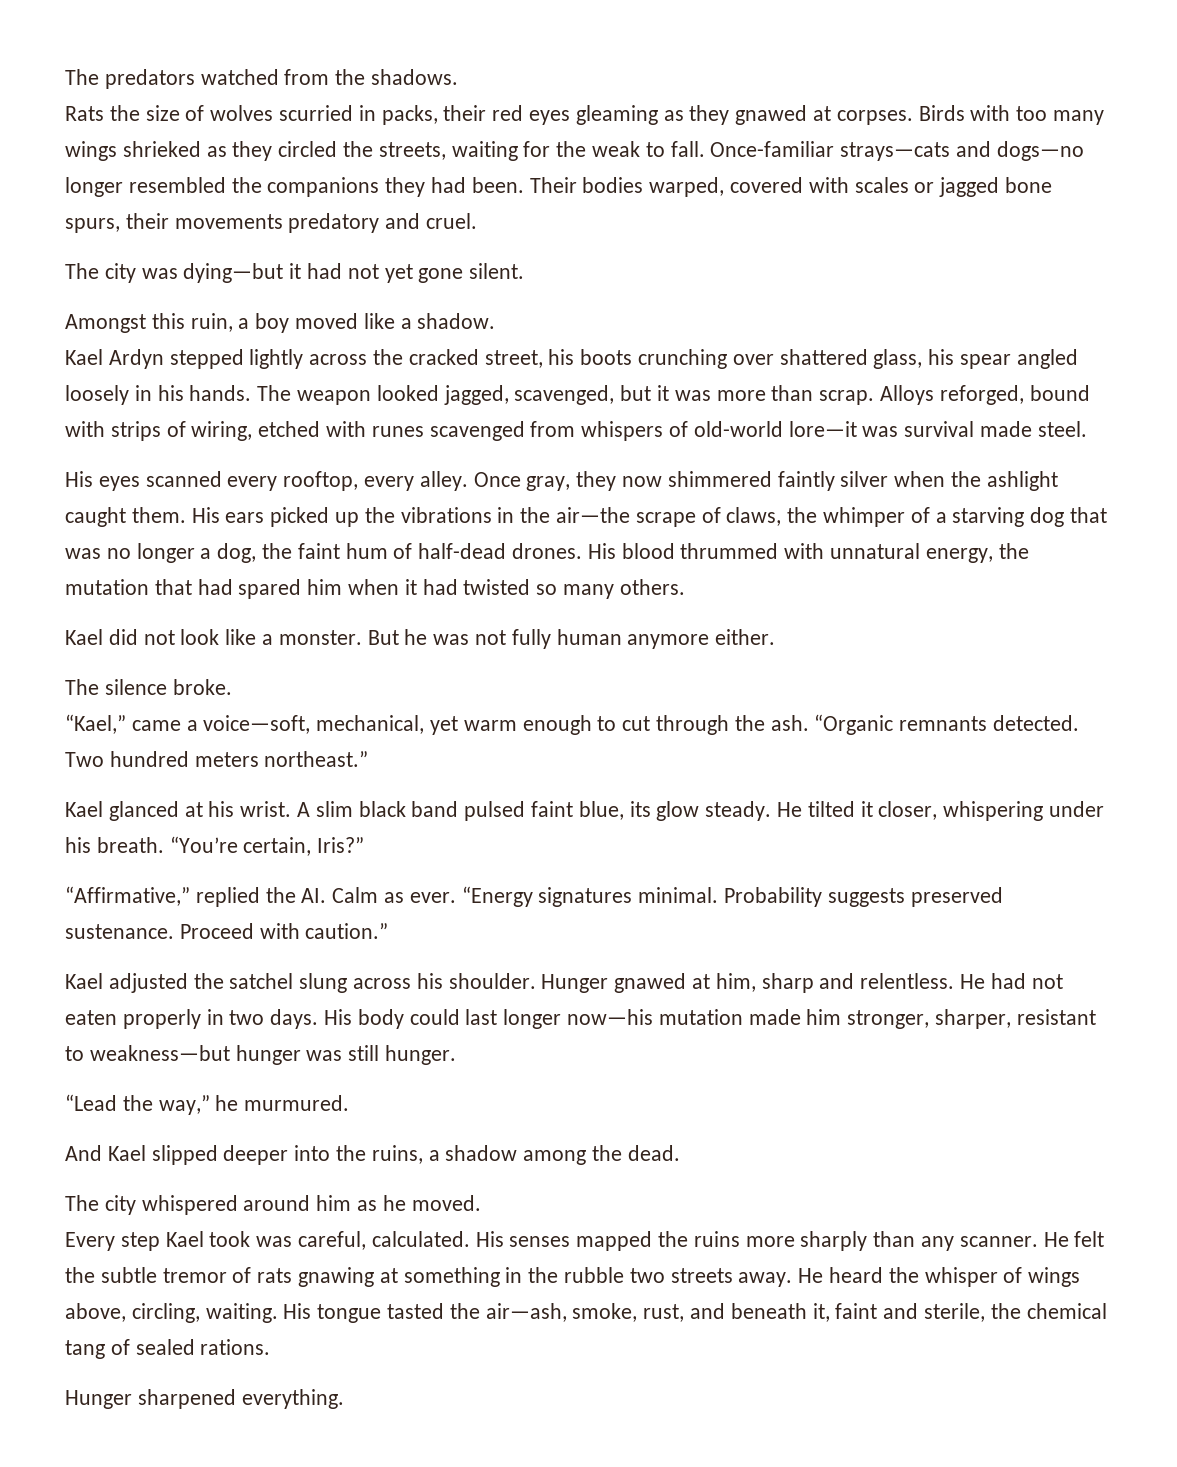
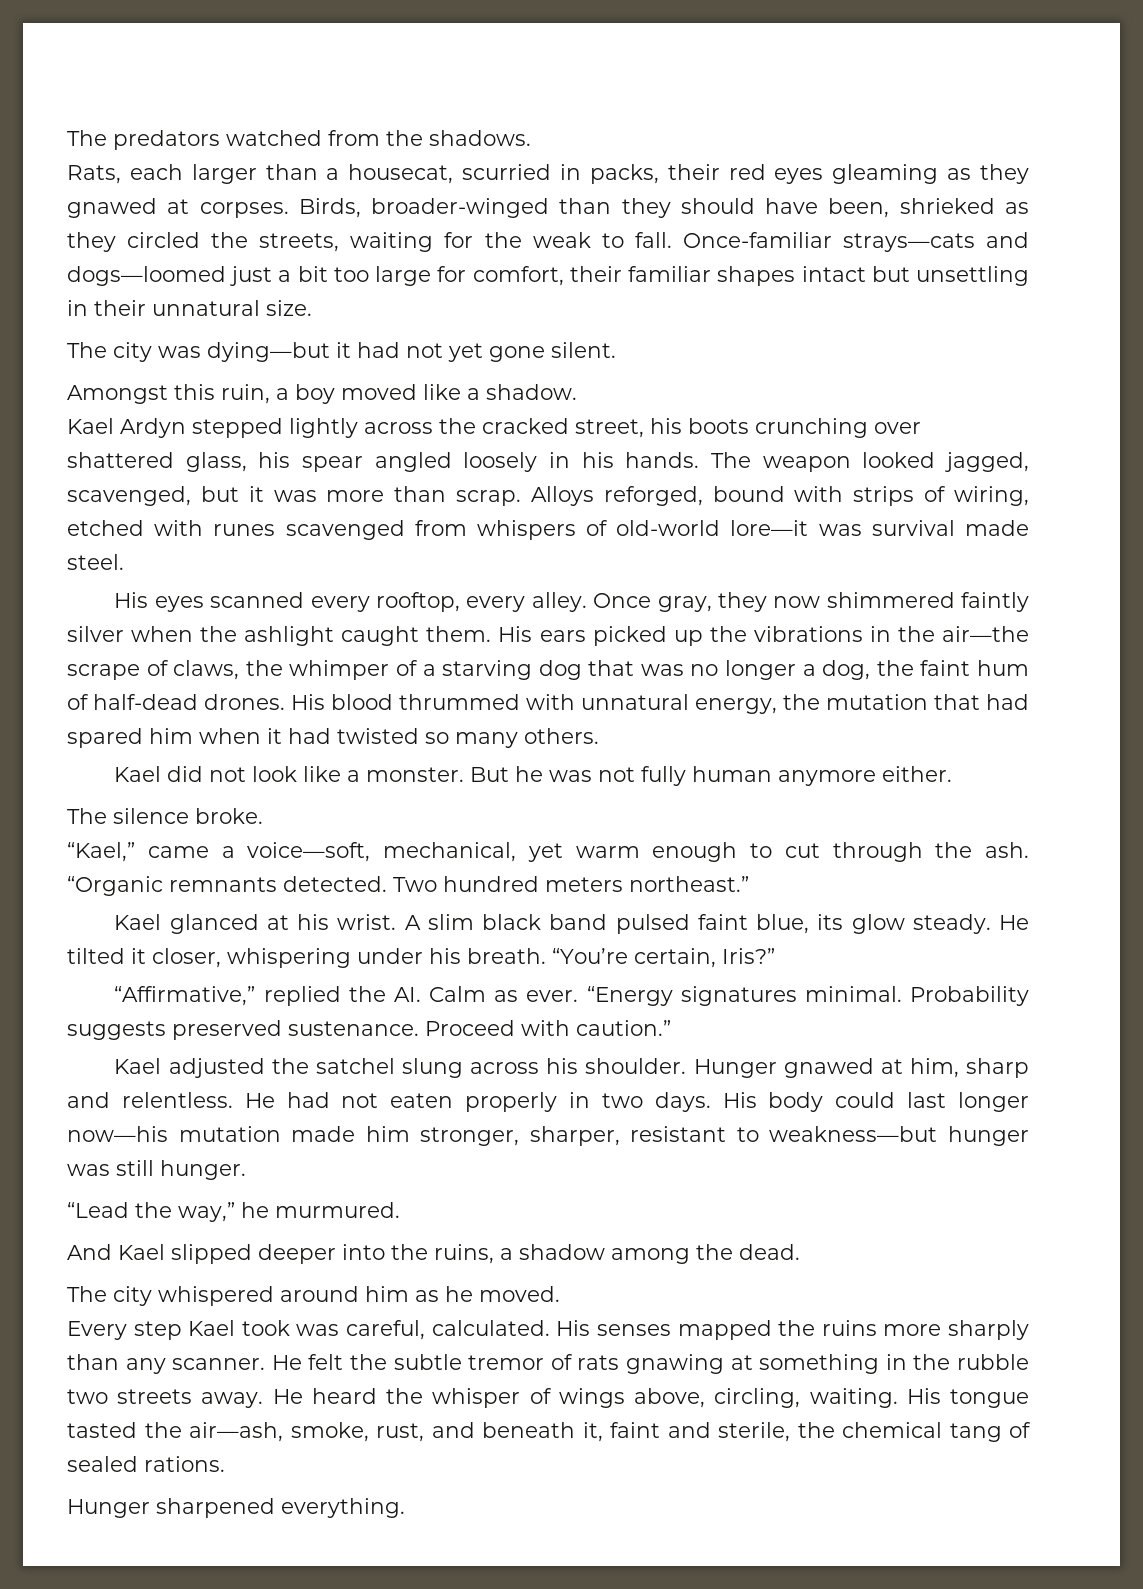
- Rats the size of wolves scurried in packs, their red eyes gleaming as they gnawed at corpses.
+ Rats, each larger than a housecat, scurried in packs, their red eyes gleaming as they gnawed at corpses.
- Birds with too many wings shrieked as they circled the streets, waiting for the weak to fall.
+ Birds, broader-winged than they should have been, shrieked as they circled the streets, waiting for the weak to fall.
- Once-familiar strays—cats and dogs—no longer resembled the companions they had been. Their bodies warped, covered with scales or jagged bone spurs, their movements predatory and cruel.
+ Once-familiar strays—cats and dogs—loomed just a bit too large for comfort, their familiar shapes intact but unsettling in their unnatural size.

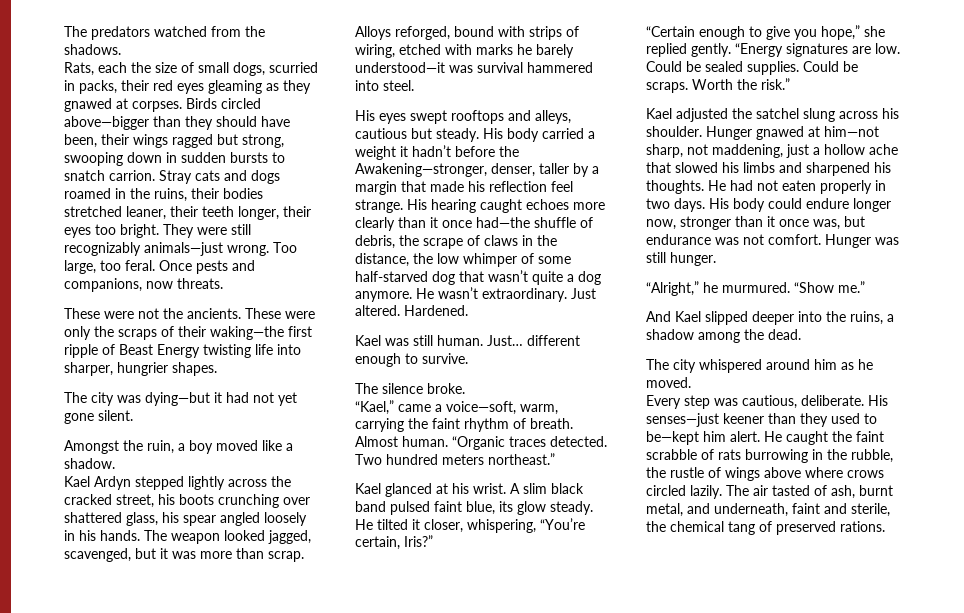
- Rats, each larger than a housecat, scurried in packs, their red eyes gleaming as they gnawed at corpses.
+ Rats, each the size of small dogs, scurried in packs, their red eyes gleaming as they gnawed at corpses.
- Birds, broader-winged than they should have been, shrieked as they circled the streets, waiting for the weak to fall. Once-familiar strays—cats and dogs—loomed just a bit too large for comfort, their familiar shapes intact but unsettling in their unnatural size.
+ Birds circled above—bigger than they should have been, their wings ragged but strong, swooping down in sudden bursts to snatch carrion. Stray cats and dogs roamed in the ruins, their bodies stretched leaner, their teeth longer, their eyes too bright. They were still recognizably animals—just wrong. Too large, too feral. Once pests and companions, now threats.
+ These were not the ancients. These were only the scraps of their waking—the first ripple of Beast Energy twisting life into sharper, hungrier shapes.
- Amongst this ruin, a boy moved like a shadow.
+ Amongst the ruin, a boy moved like a shadow.
- Alloys reforged, bound with strips of wiring, etched with runes scavenged from whispers of old-world lore—it was survival made steel.
- His eyes scanned every rooftop, every alley. Once gray, they now shimmered faintly silver when the ashlight caught them. His ears picked up the vibrations in the air—the scrape of claws, the whimper of a starving dog that was no longer a dog, the faint hum of half-dead drones. His blood thrummed with unnatural energy, the mutation that had spared him when it had twisted so many others.
- Kael did not look like a monster. But he was not fully human anymore either.
+ Alloys reforged, bound with strips of wiring, etched with marks he barely understood—it was survival hammered into steel.
+ His eyes swept rooftops and alleys, cautious but steady. His body carried a weight it hadn’t before the Awakening—stronger, denser, taller by a margin that made his reflection feel strange. His hearing caught echoes more clearly than it once had—the shuffle of debris, the scrape of claws in the distance, the low whimper of some half-starved dog that wasn’t quite a dog anymore. He wasn’t extraordinary. Just altered. Hardened.
+ Kael was still human. Just… different enough to survive.
- “Kael,” came a voice—soft, mechanical, yet warm enough to cut through the ash. “Organic remnants detected.
+ “Kael,” came a voice—soft, warm, carrying the faint rhythm of breath. Almost human. “Organic traces detected.
- He tilted it closer, whispering under his breath. “You’re certain, Iris?”
+ He tilted it closer, whispering, “You’re certain, Iris?”
- “Affirmative,” replied the AI. Calm as ever. “Energy signatures minimal. Probability suggests preserved sustenance. Proceed with caution.”
+ “Certain enough to give you hope,” she replied gently. “Energy signatures are low. Could be sealed supplies. Could be scraps. Worth the risk.”
- Hunger gnawed at him, sharp and relentless.
+ Hunger gnawed at him—not sharp, not maddening, just a hollow ache that slowed his limbs and sharpened his thoughts.
- His body could last longer now—his mutation made him stronger, sharper, resistant to weakness—but hunger was still hunger.
+ His body could endure longer now, stronger than it once was, but endurance was not comfort. Hunger was still hunger.
- “Lead the way,” he murmured.
+ “Alright,” he murmured. “Show me.”
- Every step Kael took was careful, calculated. His senses mapped the ruins more sharply than any scanner. He felt the subtle tremor of rats gnawing at something in the rubble two streets away. He heard the whisper of wings above, circling, waiting. His tongue tasted the air—ash, smoke, rust, and beneath it, faint and sterile, the chemical tang of sealed rations.
+ Every step was cautious, deliberate. His senses—just keener than they used to be—kept him alert. He caught the faint scrabble of rats burrowing in the rubble, the rustle of wings above where crows circled lazily. The air tasted of ash, burnt metal, and underneath, faint and sterile, the chemical tang of preserved rations.
- Hunger sharpened everything.

